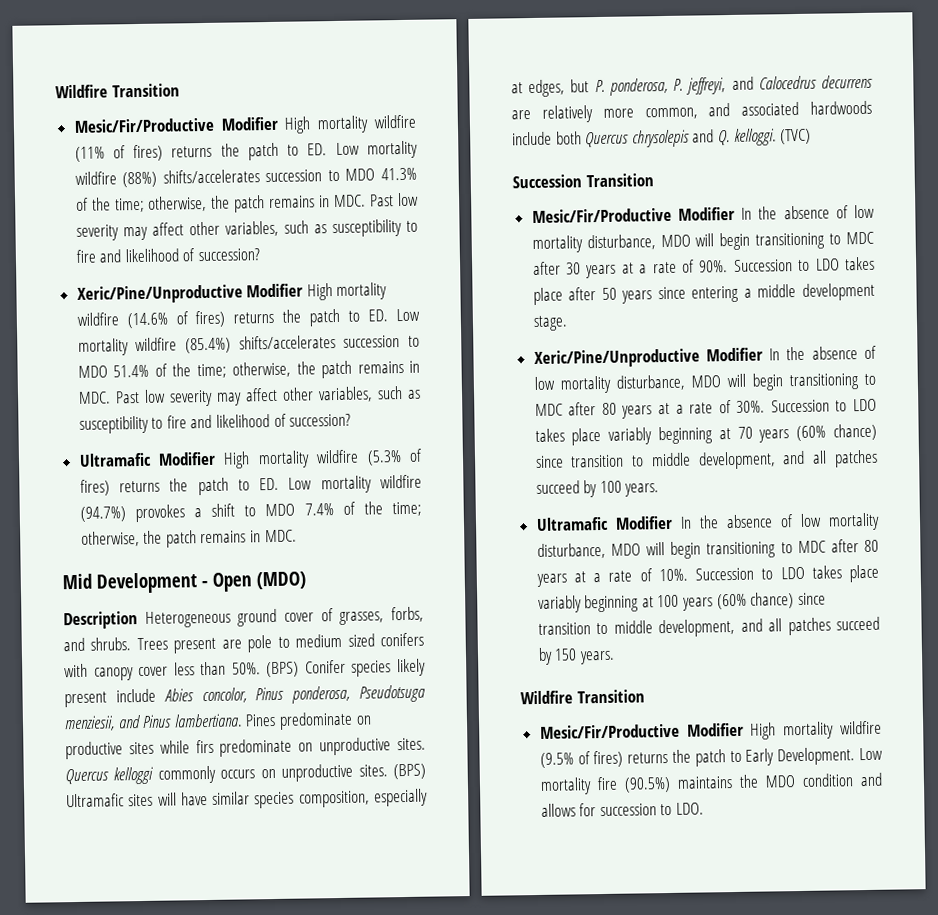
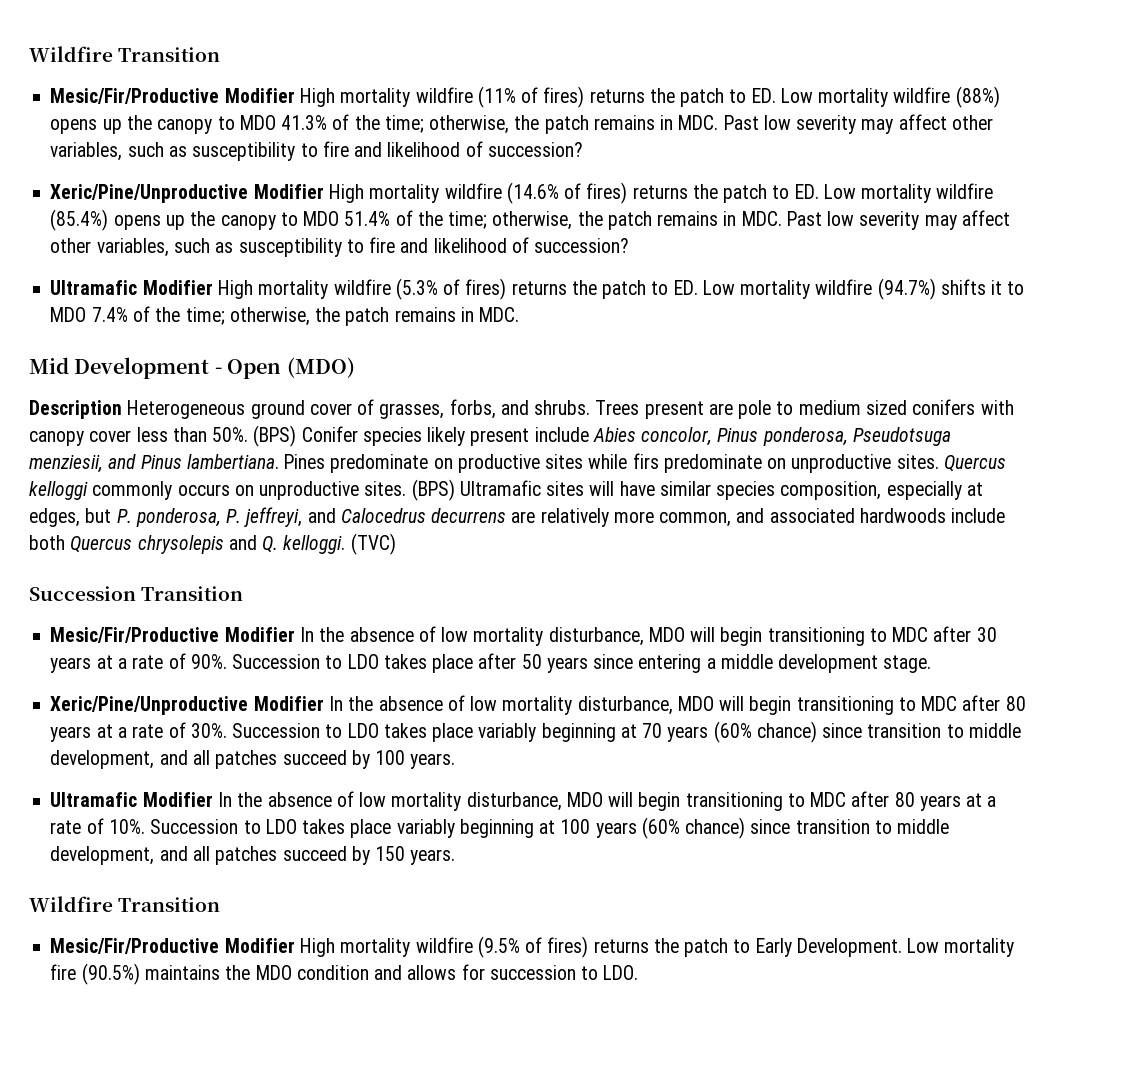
- Mesic/Fir/Productive Modifier High mortality wildfire (11% of fires) returns the patch to ED. Low mortality wildfire (88%) shifts/accelerates succession to MDO 41.3% of the time; otherwise, the patch remains in MDC. Past low severity may affect other variables, such as susceptibility to fire and likelihood of succession?
+ Mesic/Fir/Productive Modifier High mortality wildfire (11% of fires) returns the patch to ED. Low mortality wildfire (88%) opens up the canopy to MDO 41.3% of the time; otherwise, the patch remains in MDC. Past low severity may affect other variables, such as susceptibility to fire and likelihood of succession?
- Xeric/Pine/Unproductive Modifier High mortality wildfire (14.6% of fires) returns the patch to ED. Low mortality wildfire (85.4%) shifts/accelerates succession to MDO 51.4% of the time; otherwise, the patch remains in MDC. Past low severity may affect other variables, such as susceptibility to fire and likelihood of succession?
+ Xeric/Pine/Unproductive Modifier High mortality wildfire (14.6% of fires) returns the patch to ED. Low mortality wildfire (85.4%) opens up the canopy to MDO 51.4% of the time; otherwise, the patch remains in MDC. Past low severity may affect other variables, such as susceptibility to fire and likelihood of succession?
- Ultramafic Modifier High mortality wildfire (5.3% of fires) returns the patch to ED. Low mortality wildfire (94.7%) provokes a shift to MDO 7.4% of the time; otherwise, the patch remains in MDC.
+ Ultramafic Modifier High mortality wildfire (5.3% of fires) returns the patch to ED. Low mortality wildfire (94.7%) shifts it to MDO 7.4% of the time; otherwise, the patch remains in MDC.

